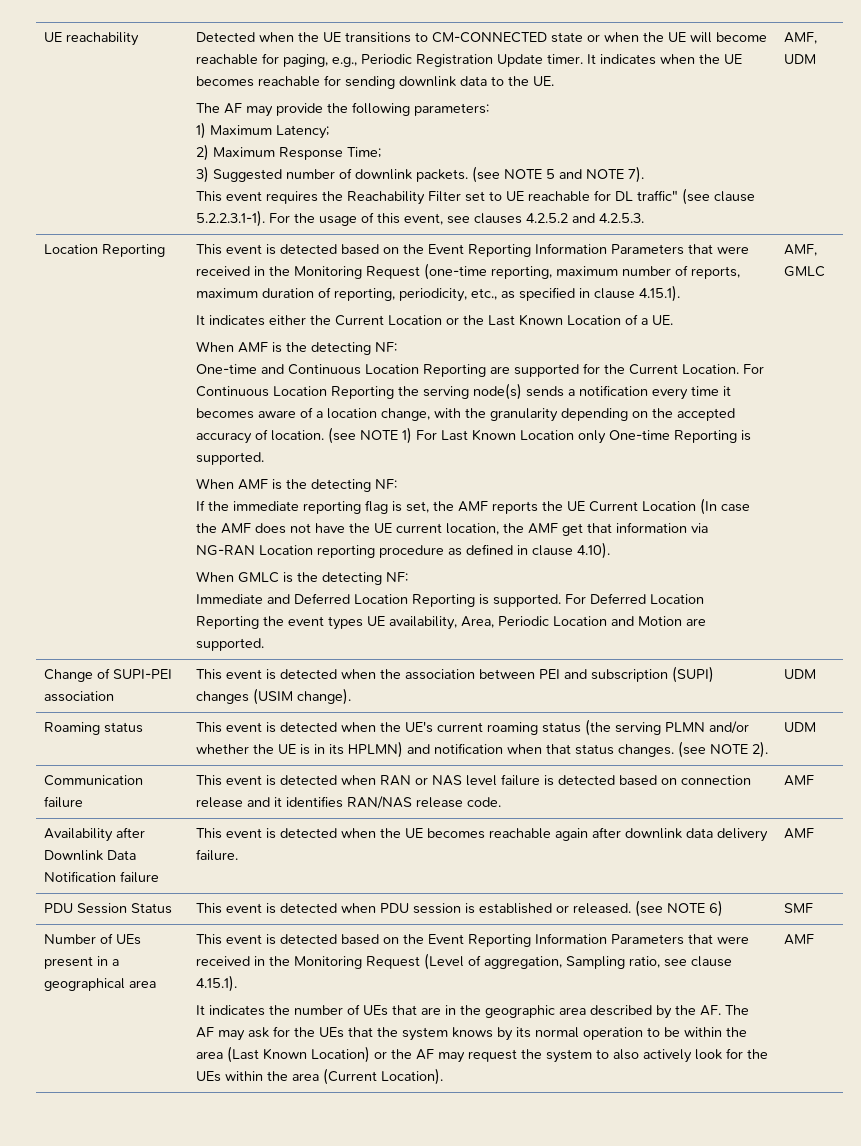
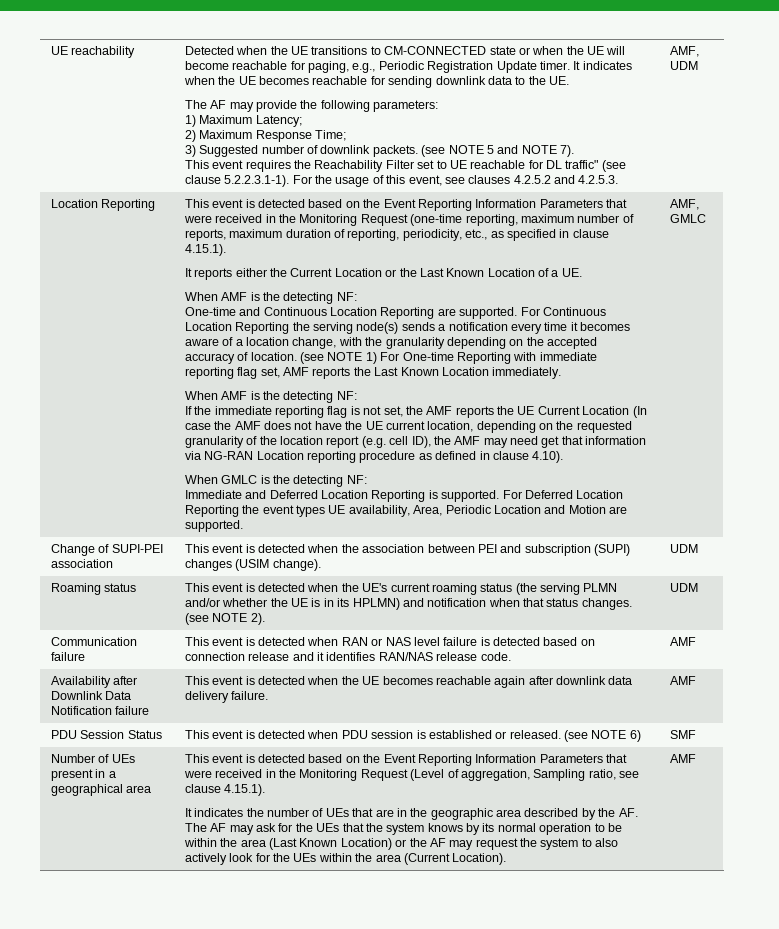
- It indicates either the Current Location or the Last Known Location of a UE.
+ It reports either the Current Location or the Last Known Location of a UE.
- One-time and Continuous Location Reporting are supported for the Current Location.
+ One-time and Continuous Location Reporting are supported.
- (see NOTE 1) For Last Known Location only One-time Reporting is supported.
+ (see NOTE 1) For One-time Reporting with immediate reporting flag set, AMF reports the Last Known Location immediately.
- If the immediate reporting flag is set, the AMF reports the UE Current Location (In case the AMF does not have the UE current location, the AMF get that information via NG-RAN Location reporting procedure as defined in clause 4.10).
+ If the immediate reporting flag is not set, the AMF reports the UE Current Location (In case the AMF does not have the UE current location, depending on the requested granularity of the location report (e.g. cell ID), the AMF may need get that information via NG-RAN Location reporting procedure as defined in clause 4.10).

